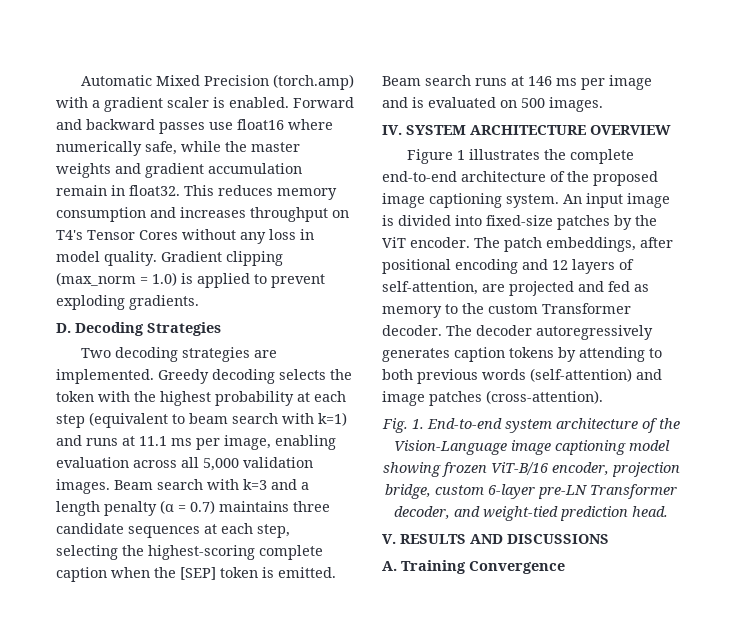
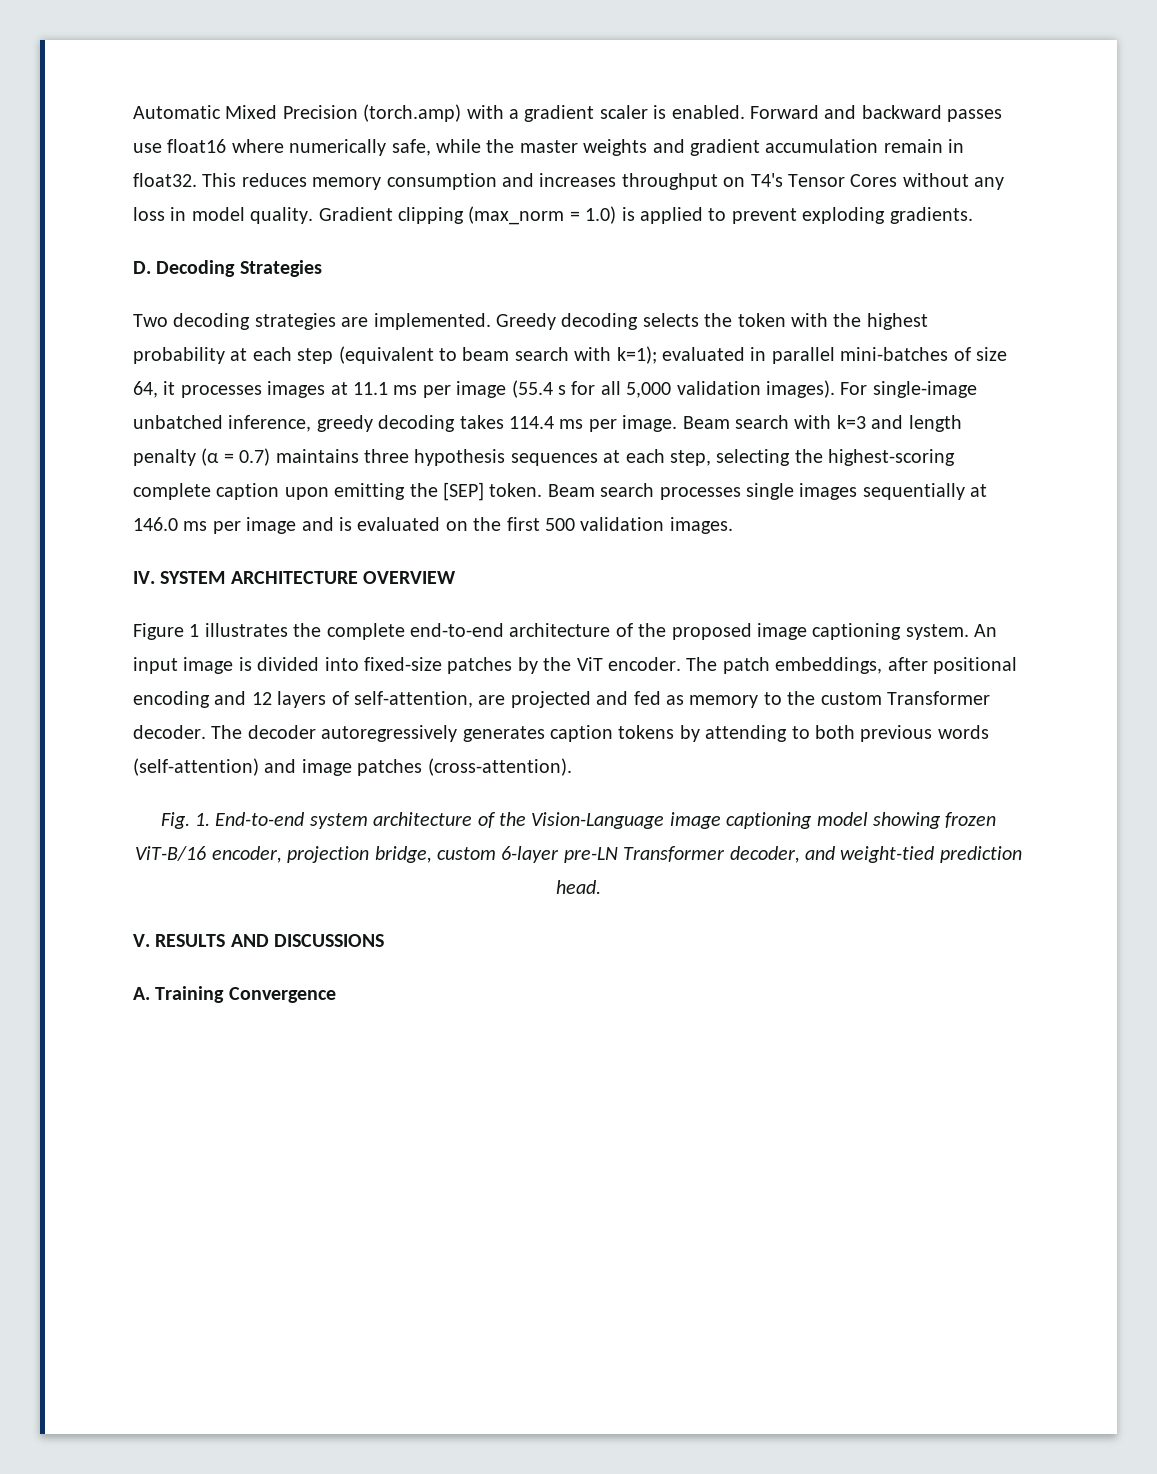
- Greedy decoding selects the token with the highest probability at each step (equivalent to beam search with k=1) and runs at 11.1 ms per image, enabling evaluation across all 5,000 validation images.
+ Greedy decoding selects the token with the highest probability at each step (equivalent to beam search with k=1); evaluated in parallel mini-batches of size 64, it processes images at 11.1 ms per image (55.4 s for all 5,000 validation images). For single-image unbatched inference, greedy decoding takes 114.4 ms per image.
- Beam search with k=3 and a length penalty (α = 0.7) maintains three candidate sequences at each step, selecting the highest-scoring complete caption when the [SEP] token is emitted. Beam search runs at 146 ms per image and is evaluated on 500 images.
+ Beam search with k=3 and length penalty (α = 0.7) maintains three hypothesis sequences at each step, selecting the highest-scoring complete caption upon emitting the [SEP] token. Beam search processes single images sequentially at 146.0 ms per image and is evaluated on the first 500 validation images.

